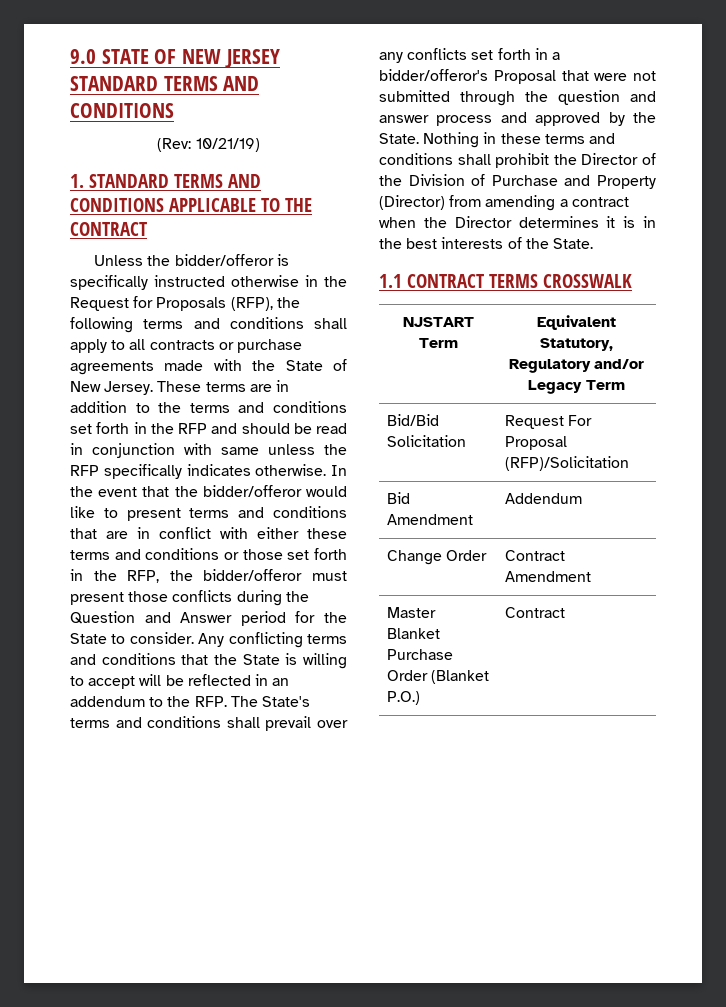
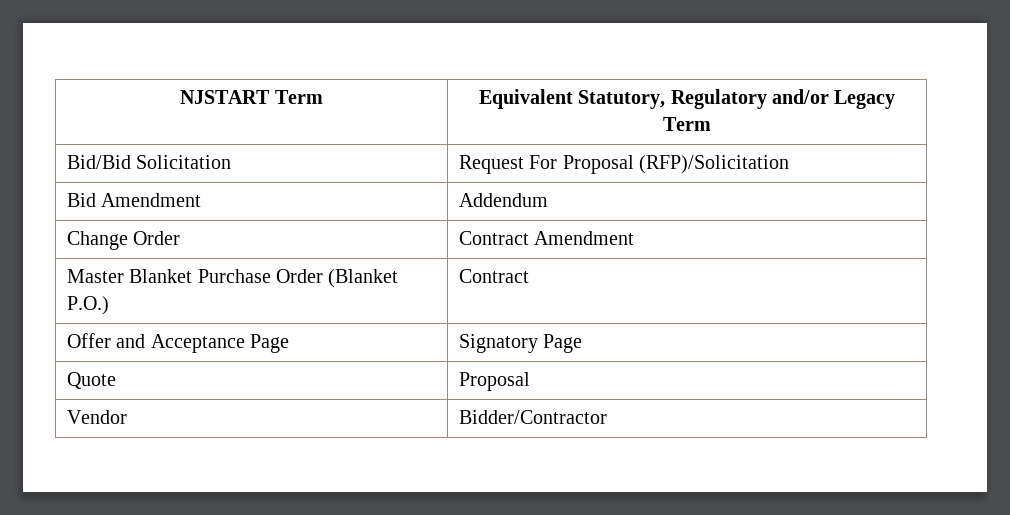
- 9.0 STATE OF NEW JERSEY STANDARD TERMS AND CONDITIONS
- (Rev: 10/21/19)
- 1. STANDARD TERMS AND CONDITIONS APPLICABLE TO THE CONTRACT
- Unless the bidder/offeror is specifically instructed otherwise in the Request for Proposals (RFP), the following terms and conditions shall apply to all contracts or purchase agreements made with the State of New Jersey. These terms are in addition to the terms and conditions set forth in the RFP and should be read in conjunction with same unless the RFP specifically indicates otherwise. In the event that the bidder/offeror would like to present terms and conditions that are in conflict with either these terms and conditions or those set forth in the RFP, the bidder/offeror must present those conflicts during the Question and Answer period for the State to consider. Any conflicting terms and conditions that the State is willing to accept will be reflected in an addendum to the RFP. The State's terms and conditions shall prevail over any conflicts set forth in a bidder/offeror's Proposal that were not submitted through the question and answer process and approved by the State. Nothing in these terms and conditions shall prohibit the Director of the Division of Purchase and Property (Director) from amending a contract when the Director determines it is in the best interests of the State.
- 1.1 CONTRACT TERMS CROSSWALK
+ Offer and Acceptance Page | Signatory Page
+ Quote | Proposal
+ Vendor | Bidder/Contractor

